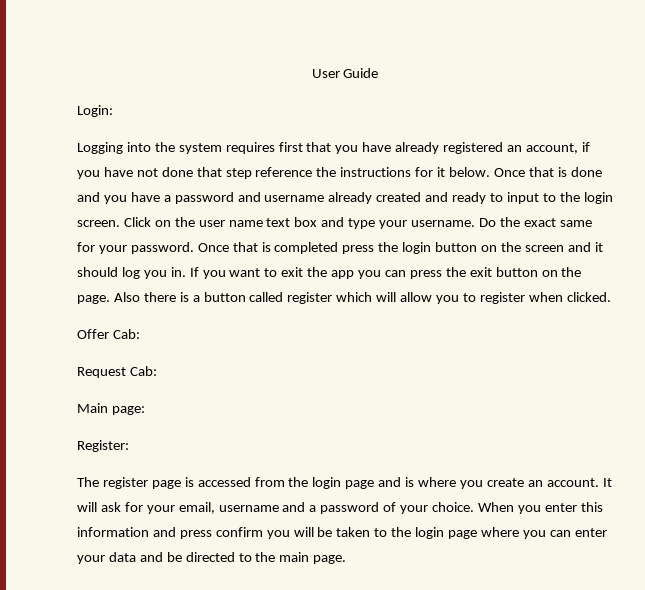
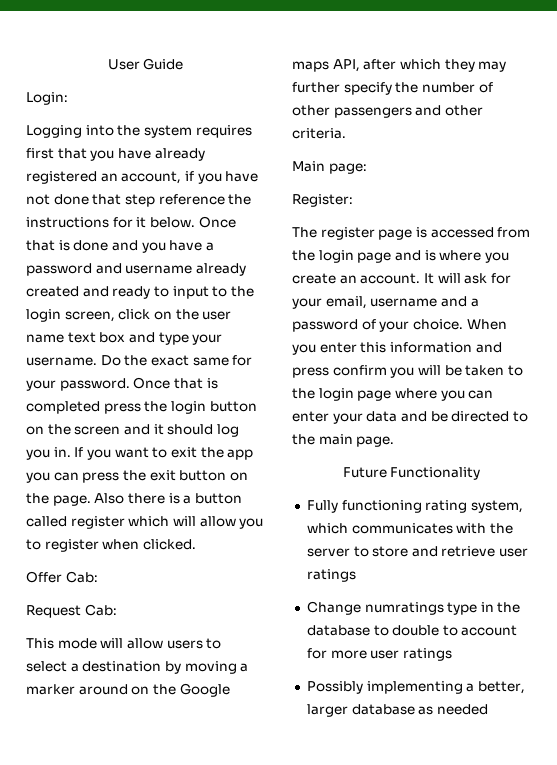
- Once that is done and you have a password and username already created and ready to input to the login screen. Click on the user name text box and type your username.
+ Once that is done and you have a password and username already created and ready to input to the login screen, click on the user name text box and type your username.
+ This mode will allow users to select a destination by moving a marker around on the Google maps API, after which they may further specify the number of other passengers and other criteria.
+ Future Functionality
+ Fully functioning rating system, which communicates with the server to store and retrieve user ratings
+ Change numratings type in the database to double to account for more user ratings
+ Possibly implementing a better, larger database as needed

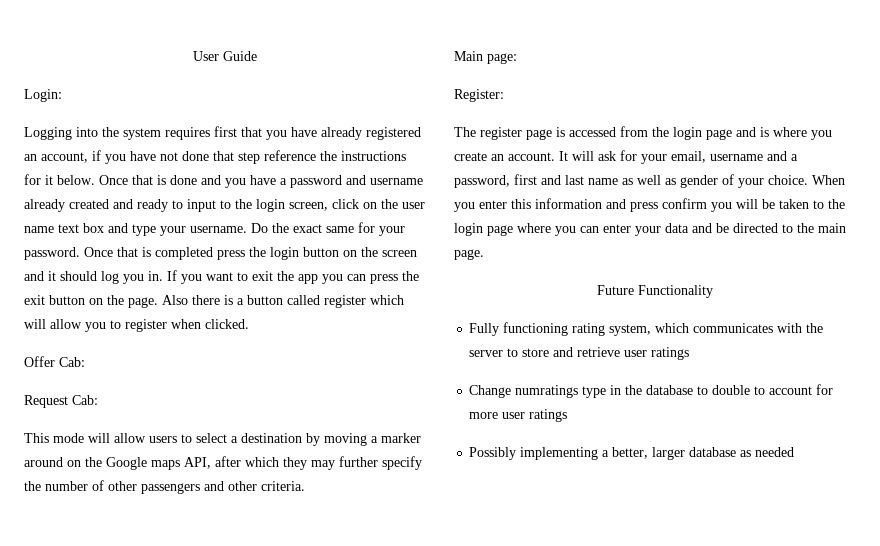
- It will ask for your email, username and a password of your choice.
+ It will ask for your email, username and a password, first and last name as well as gender of your choice.

